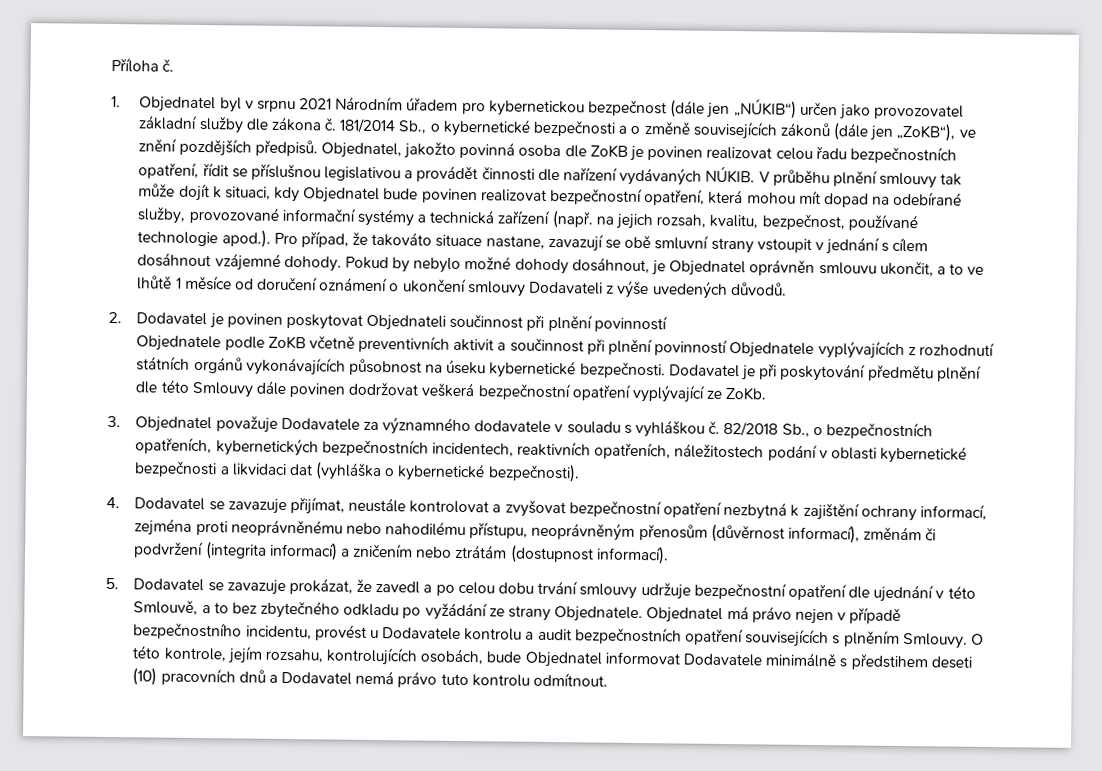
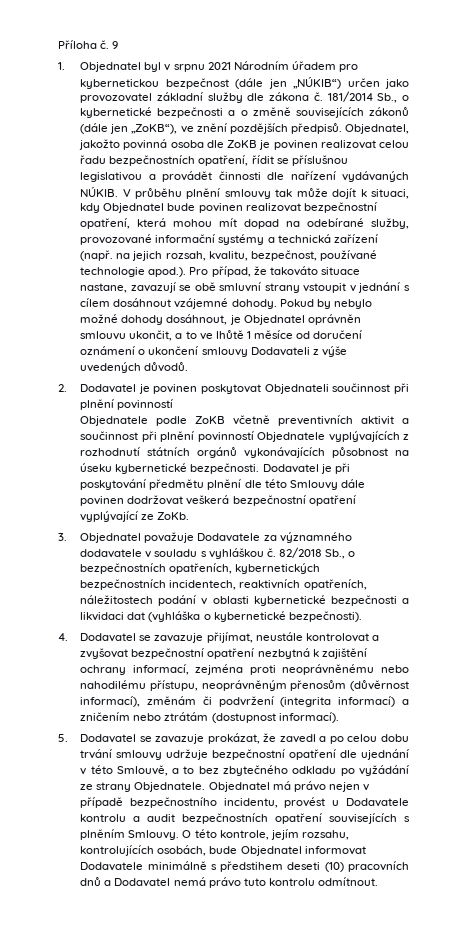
+ 9

